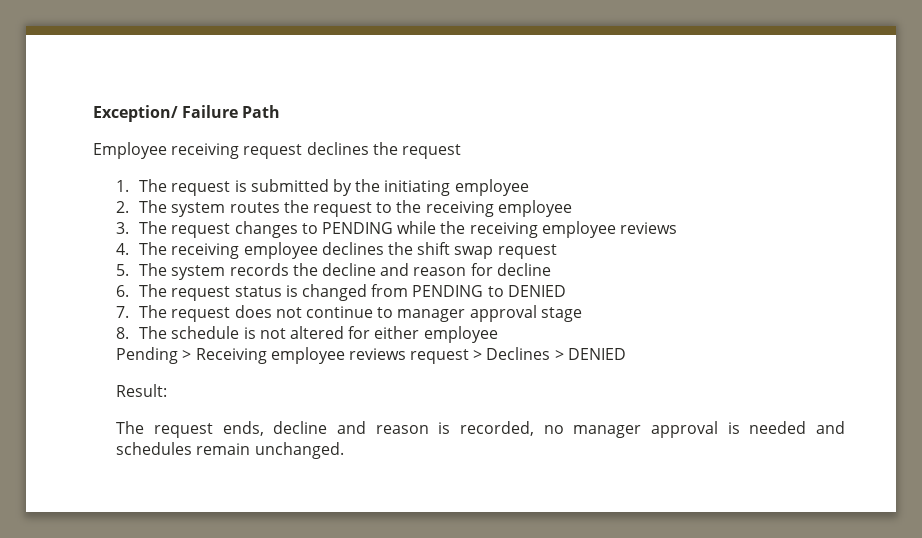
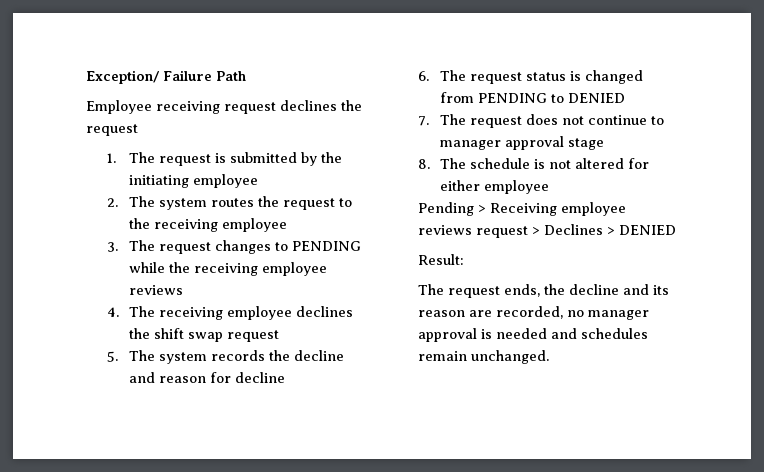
- The request ends, decline and reason is recorded, no manager approval is needed and schedules remain unchanged.
+ The request ends, the decline and its reason are recorded, no manager approval is needed and schedules remain unchanged.

